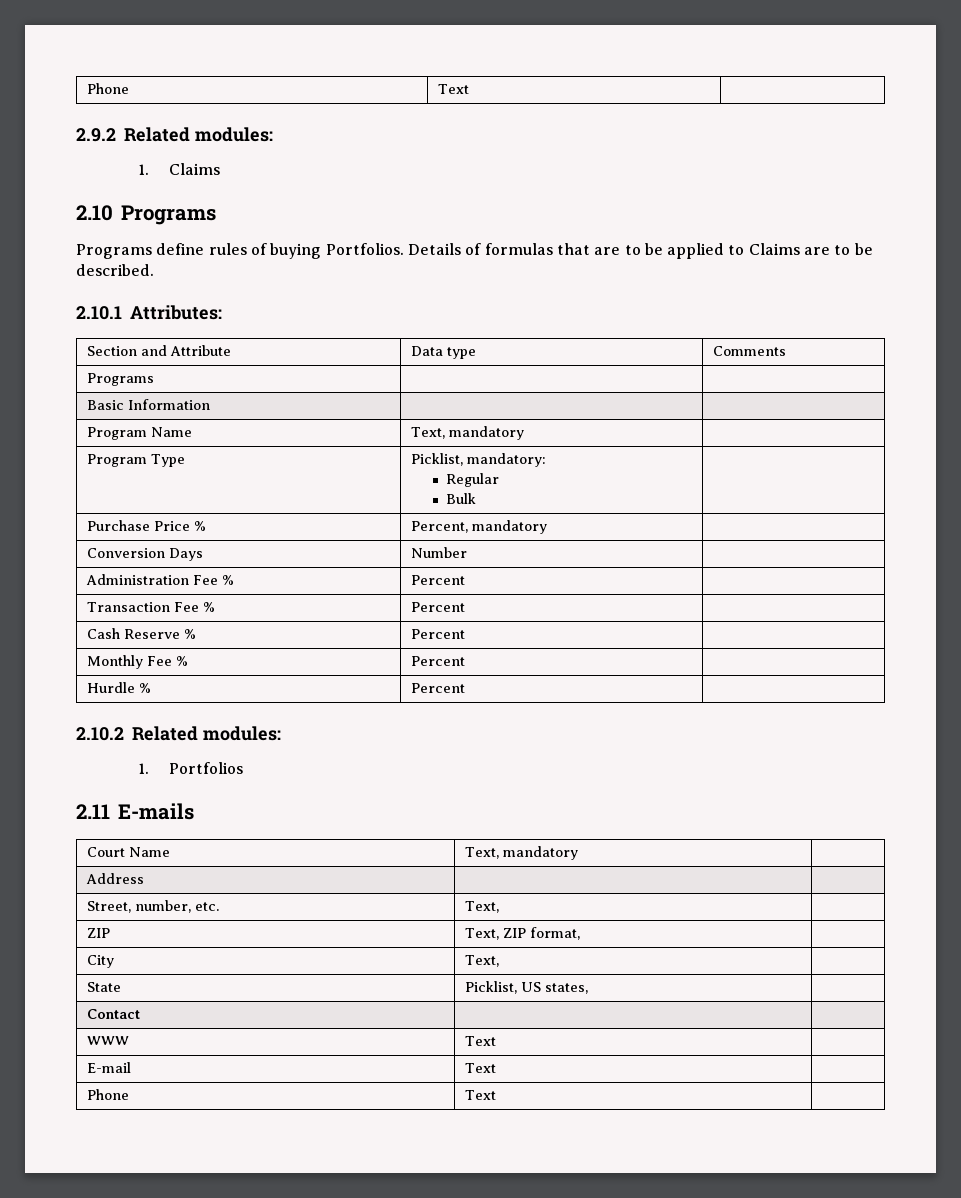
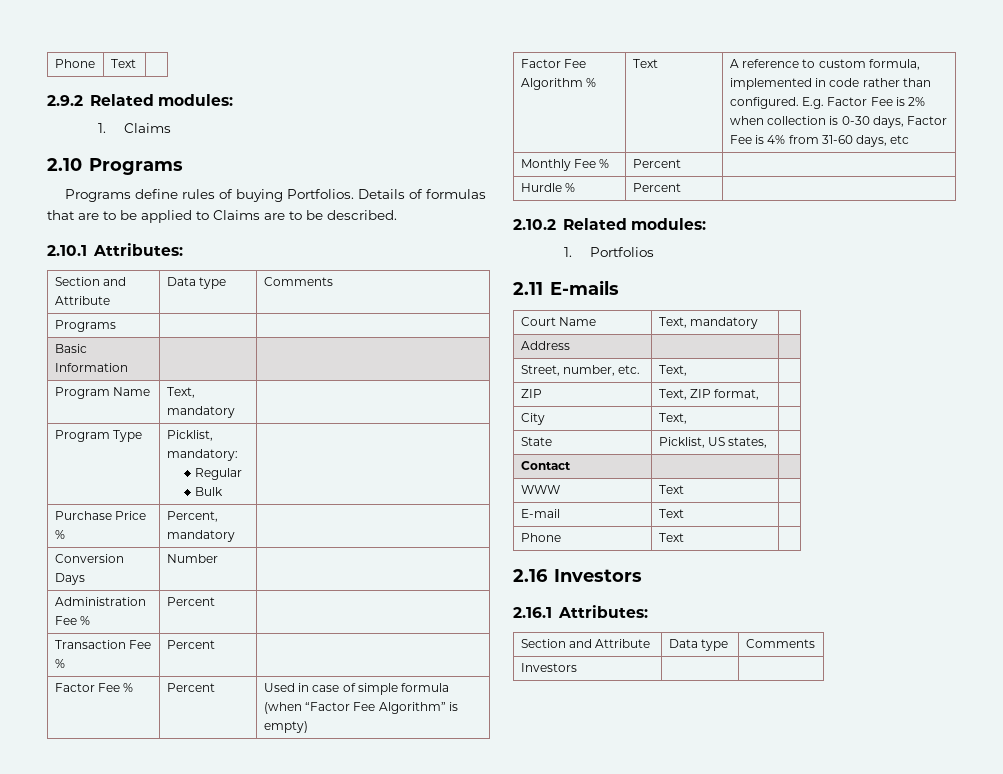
- Cash Reserve % | Percent |
+ Factor Fee % | Percent | Used in case of simple formula (when “Factor Fee Algorithm” is empty)
+ Factor Fee Algorithm % | Text | A reference to custom formula, implemented in code rather than configured. E.g. Factor Fee is 2% when collection is 0-30 days, Factor Fee is 4% from 31-60 days, etc
+ 2.16 Investors
+ 2.16.1 Attributes:
+ Section and Attribute | Data type | Comments
+ Investors | |

